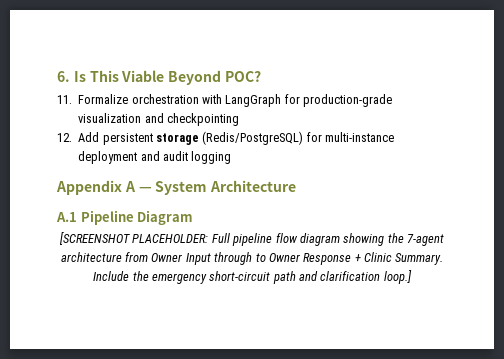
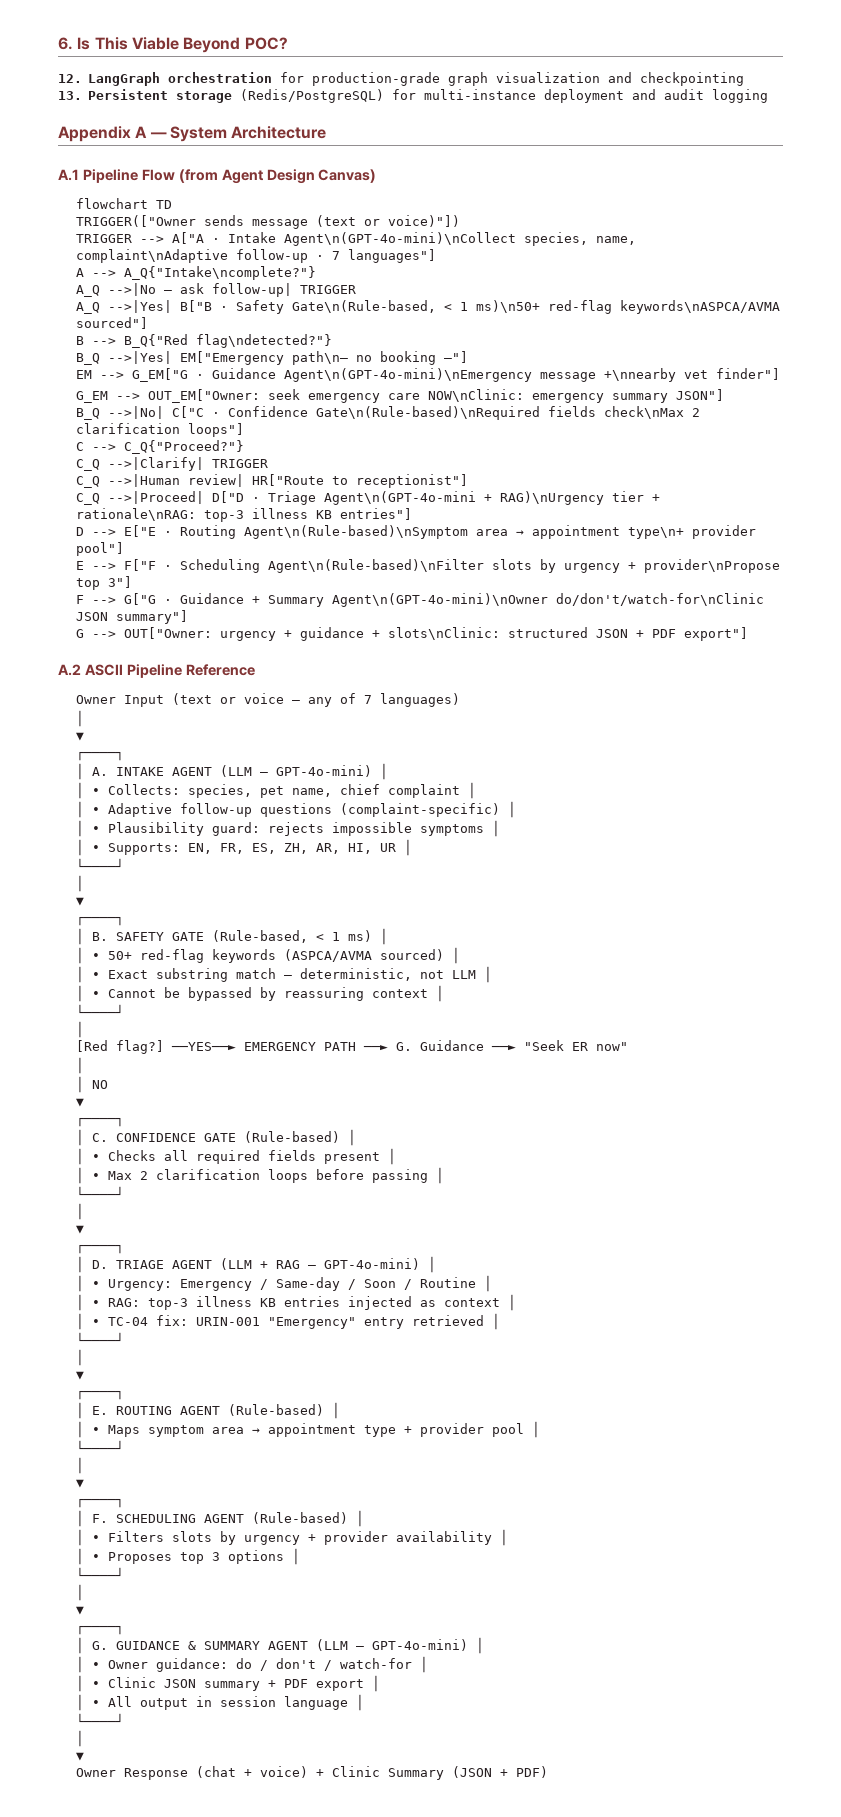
- 11. Formalize orchestration with LangGraph for production-grade visualization and checkpointing
+ 12. LangGraph orchestration for production-grade graph visualization and checkpointing
- 12. Add persistent storage (Redis/PostgreSQL) for multi-instance deployment and audit logging
+ 13. Persistent storage (Redis/PostgreSQL) for multi-instance deployment and audit logging
- A.1 Pipeline Diagram
- [SCREENSHOT PLACEHOLDER: Full pipeline flow diagram showing the 7-agent architecture from Owner Input through to Owner Response + Clinic Summary. Include the emergency short-circuit path and clarification loop.]
+ A.1 Pipeline Flow (from Agent Design Canvas)
+ flowchart TD
+ TRIGGER(["Owner sends message (text or voice)"])
+ TRIGGER --> A["A · Intake Agent\n(GPT-4o-mini)\nCollect species, name, complaint\nAdaptive follow-up · 7 languages"]
+ A --> A_Q{"Intake\ncomplete?"}
+ A_Q -->|No — ask follow-up| TRIGGER
+ A_Q -->|Yes| B["B · Safety Gate\n(Rule-based, < 1 ms)\n50+ red-flag keywords\nASPCA/AVMA sourced"]
+ B --> B_Q{"Red flag\ndetected?"}
+ B_Q -->|Yes| EM["Emergency path\n— no booking —"]
+ EM --> G_EM["G · Guidance Agent\n(GPT-4o-mini)\nEmergency message +\nnearby vet finder"]
+ G_EM --> OUT_EM["Owner: seek emergency care NOW\nClinic: emergency summary JSON"]
+ B_Q -->|No| C["C · Confidence Gate\n(Rule-based)\nRequired fields check\nMax 2 clarification loops"]
+ C --> C_Q{"Proceed?"}
+ C_Q -->|Clarify| TRIGGER
+ C_Q -->|Human review| HR["Route to receptionist"]
+ C_Q -->|Proceed| D["D · Triage Agent\n(GPT-4o-mini + RAG)\nUrgency tier + rationale\nRAG: top-3 illness KB entries"]
+ D --> E["E · Routing Agent\n(Rule-based)\nSymptom area → appointment type\n+ provider pool"]
+ E --> F["F · Scheduling Agent\n(Rule-based)\nFilter slots by urgency + provider\nPropose top 3"]
+ F --> G["G · Guidance + Summary Agent\n(GPT-4o-mini)\nOwner do/don't/watch-for\nClinic JSON summary"]
+ G --> OUT["Owner: urgency + guidance + slots\nClinic: structured JSON + PDF export"]
+ A.2 ASCII Pipeline Reference
+ Owner Input (text or voice — any of 7 languages)
+ │
+ ▼
+ ┌────┐
+ │ A. INTAKE AGENT (LLM — GPT-4o-mini) │
+ │ • Collects: species, pet name, chief complaint │
+ │ • Adaptive follow-up questions (complaint-specific) │
+ │ • Plausibility guard: rejects impossible symptoms │
+ │ • Supports: EN, FR, ES, ZH, AR, HI, UR │
+ └────┘
+ │
+ ▼
+ ┌────┐
+ │ B. SAFETY GATE (Rule-based, < 1 ms) │
+ │ • 50+ red-flag keywords (ASPCA/AVMA sourced) │
+ │ • Exact substring match — deterministic, not LLM │
+ │ • Cannot be bypassed by reassuring context │
+ └────┘
+ │
+ [Red flag?] ──YES──► EMERGENCY PATH ──► G. Guidance ──► "Seek ER now"
+ │
+ │ NO
+ ▼
+ ┌────┐
+ │ C. CONFIDENCE GATE (Rule-based) │
+ │ • Checks all required fields present │
+ │ • Max 2 clarification loops before passing │
+ └────┘
+ │
+ ▼
+ ┌────┐
+ │ D. TRIAGE AGENT (LLM + RAG — GPT-4o-mini) │
+ │ • Urgency: Emergency / Same-day / Soon / Routine │
+ │ • RAG: top-3 illness KB entries injected as context │
+ │ • TC-04 fix: URIN-001 "Emergency" entry retrieved │
+ └────┘
+ │
+ ▼
+ ┌────┐
+ │ E. ROUTING AGENT (Rule-based) │
+ │ • Maps symptom area → appointment type + provider pool │
+ └────┘
+ │
+ ▼
+ ┌────┐
+ │ F. SCHEDULING AGENT (Rule-based) │
+ │ • Filters slots by urgency + provider availability │
+ │ • Proposes top 3 options │
+ └────┘
+ │
+ ▼
+ ┌────┐
+ │ G. GUIDANCE & SUMMARY AGENT (LLM — GPT-4o-mini) │
+ │ • Owner guidance: do / don't / watch-for │
+ │ • Clinic JSON summary + PDF export │
+ │ • All output in session language │
+ └────┘
+ │
+ ▼
+ Owner Response (chat + voice) + Clinic Summary (JSON + PDF)

